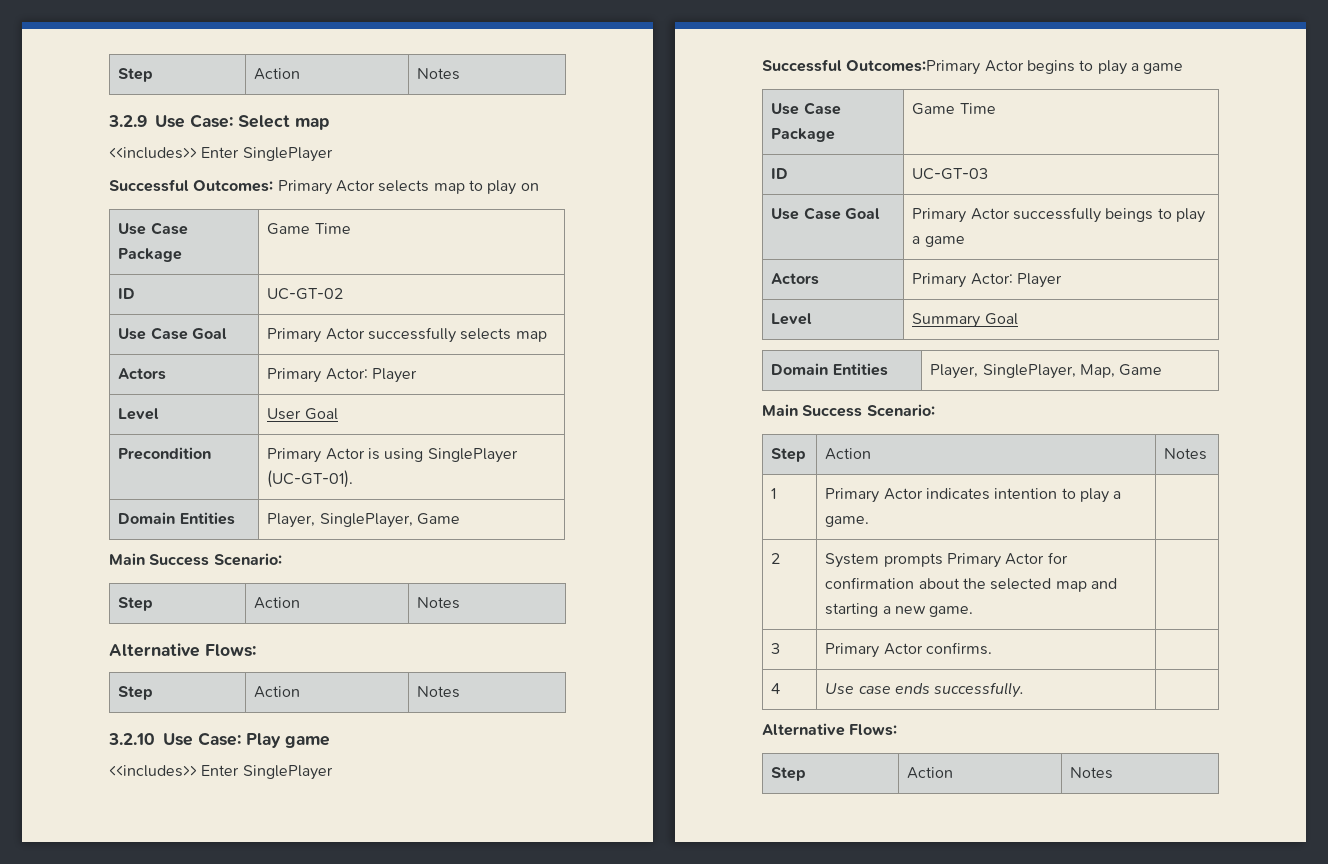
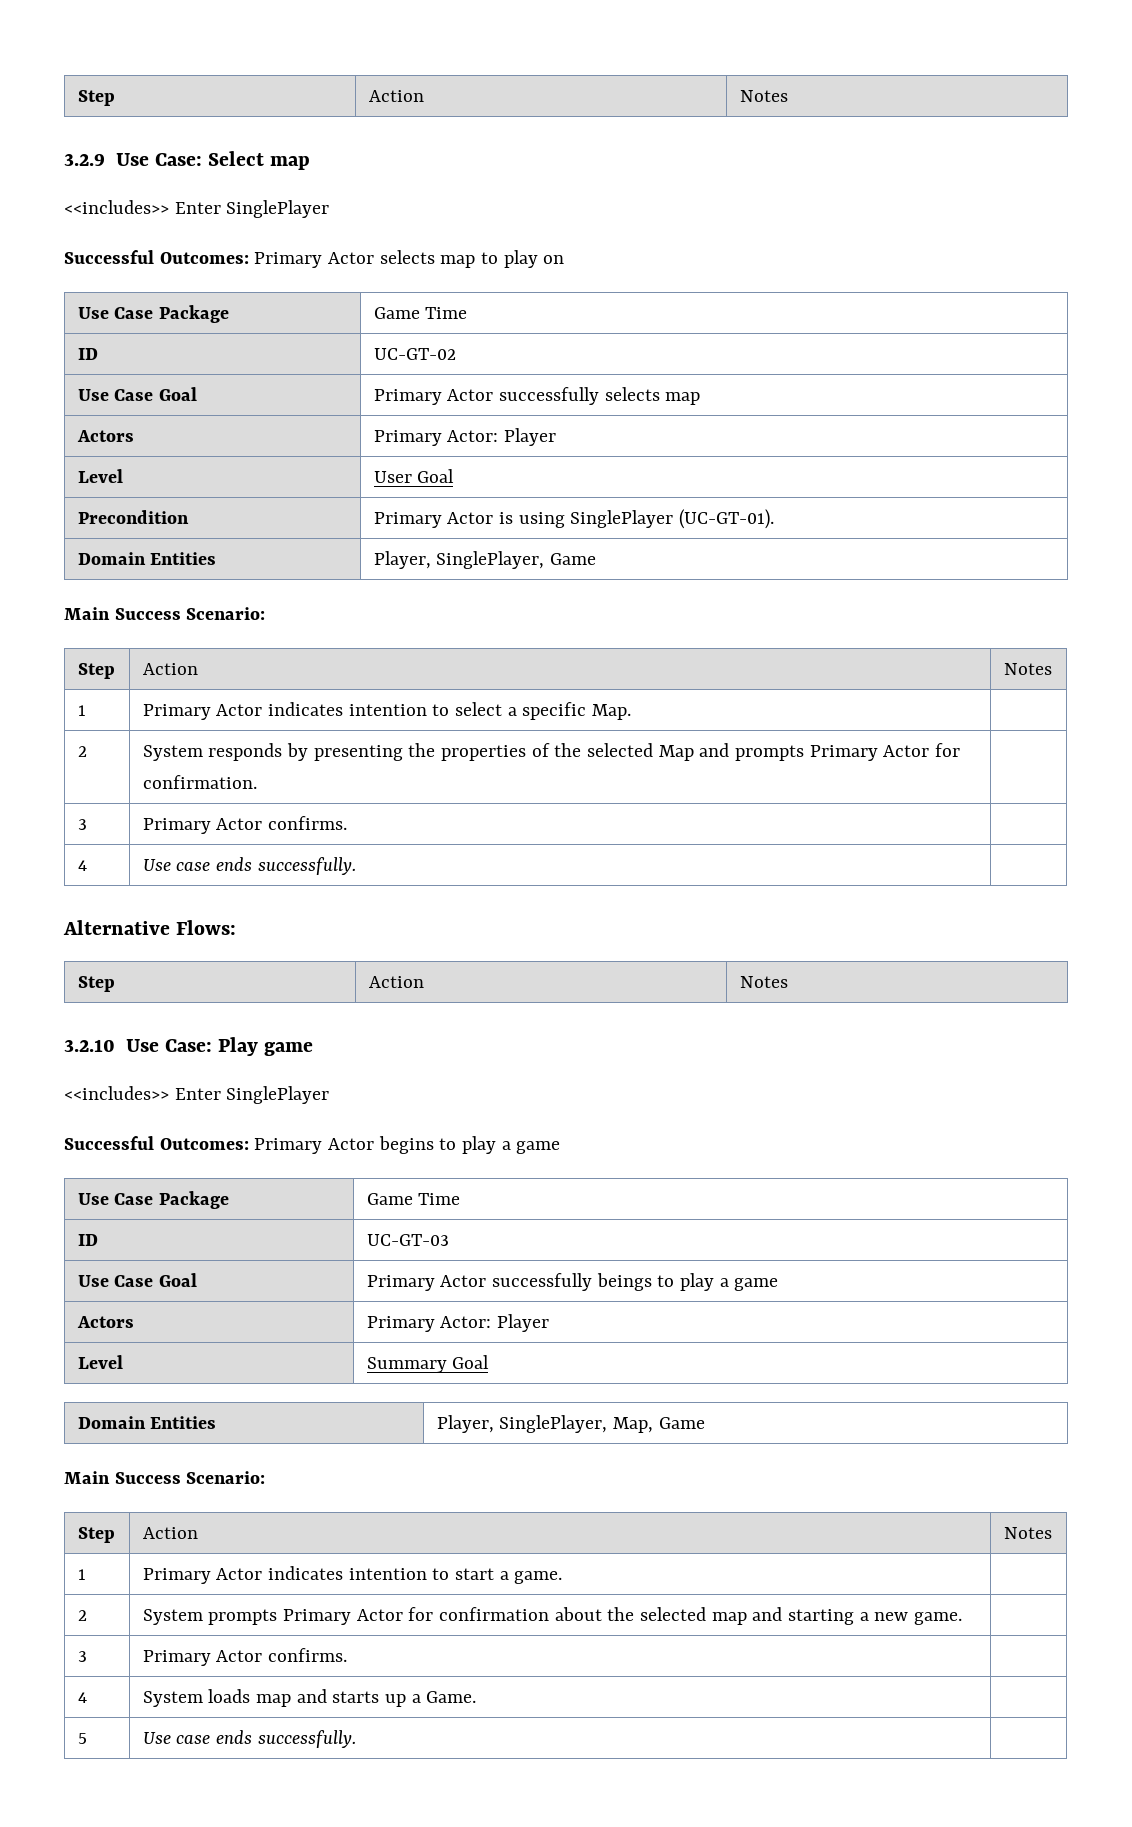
+ 1 | Primary Actor indicates intention to select a specific Map. |
+ 2 | System responds by presenting the properties of the selected Map and prompts Primary Actor for confirmation. |
+ 3 | Primary Actor confirms. |
+ 4 | Use case ends successfully. |
- Successful Outcomes:Primary Actor begins to play a game
+ Successful Outcomes: Primary Actor begins to play a game
- 1 | Primary Actor indicates intention to play a game. |
+ 1 | Primary Actor indicates intention to start a game. |
- 4 | Use case ends successfully. |
- Alternative Flows:
- Step | Action | Notes
+ 4 | System loads map and starts up a Game. |
+ 5 | Use case ends successfully. |

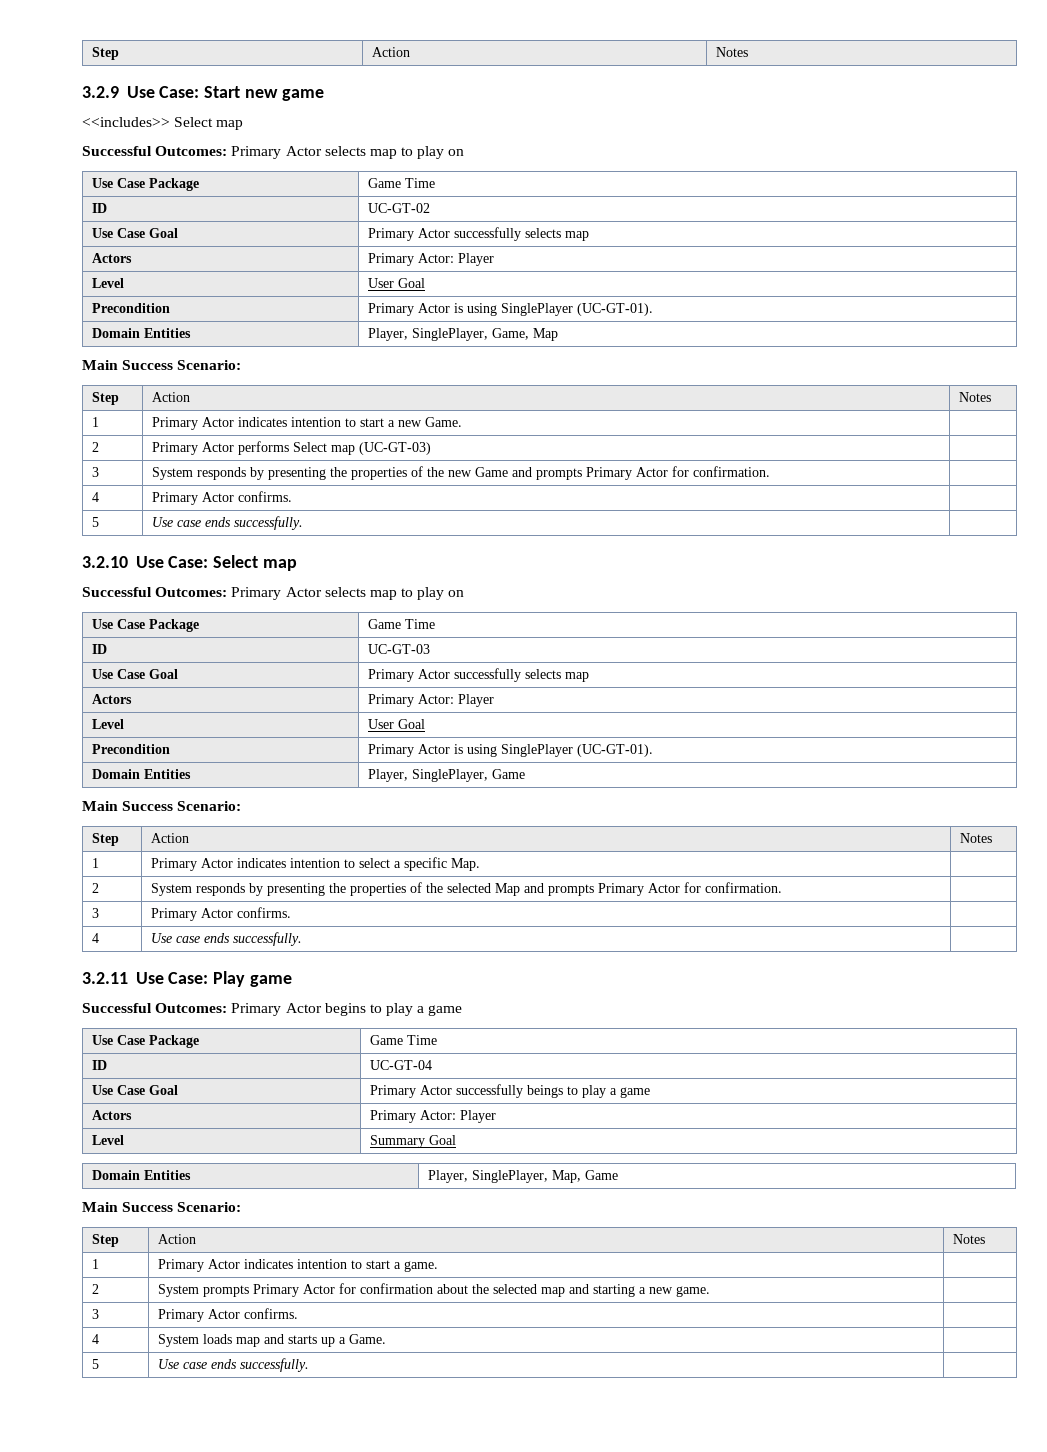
- 3.2.9 Use Case: Select map
- <<includes>> Enter SinglePlayer
+ 3.2.9 Use Case: Start new game
+ <<includes>> Select map
+ Domain Entities | Player, SinglePlayer, Game, Map
+ Main Success Scenario:
+ Step | Action | Notes
+ 1 | Primary Actor indicates intention to start a new Game. |
+ 2 | Primary Actor performs Select map (UC-GT-03) |
+ 3 | System responds by presenting the properties of the new Game and prompts Primary Actor for confirmation. |
+ 4 | Primary Actor confirms. |
+ 5 | Use case ends successfully. |
+ 3.2.10 Use Case: Select map
+ Successful Outcomes: Primary Actor selects map to play on
+ Use Case Package | Game Time
+ ID | UC-GT-03
+ Use Case Goal | Primary Actor successfully selects map
+ Actors | Primary Actor: Player
+ Level | User Goal
+ Precondition | Primary Actor is using SinglePlayer (UC-GT-01).
- Alternative Flows:
- Step | Action | Notes
- 3.2.10 Use Case: Play game
- <<includes>> Enter SinglePlayer
+ 3.2.11 Use Case: Play game
- ID | UC-GT-03
+ ID | UC-GT-04

